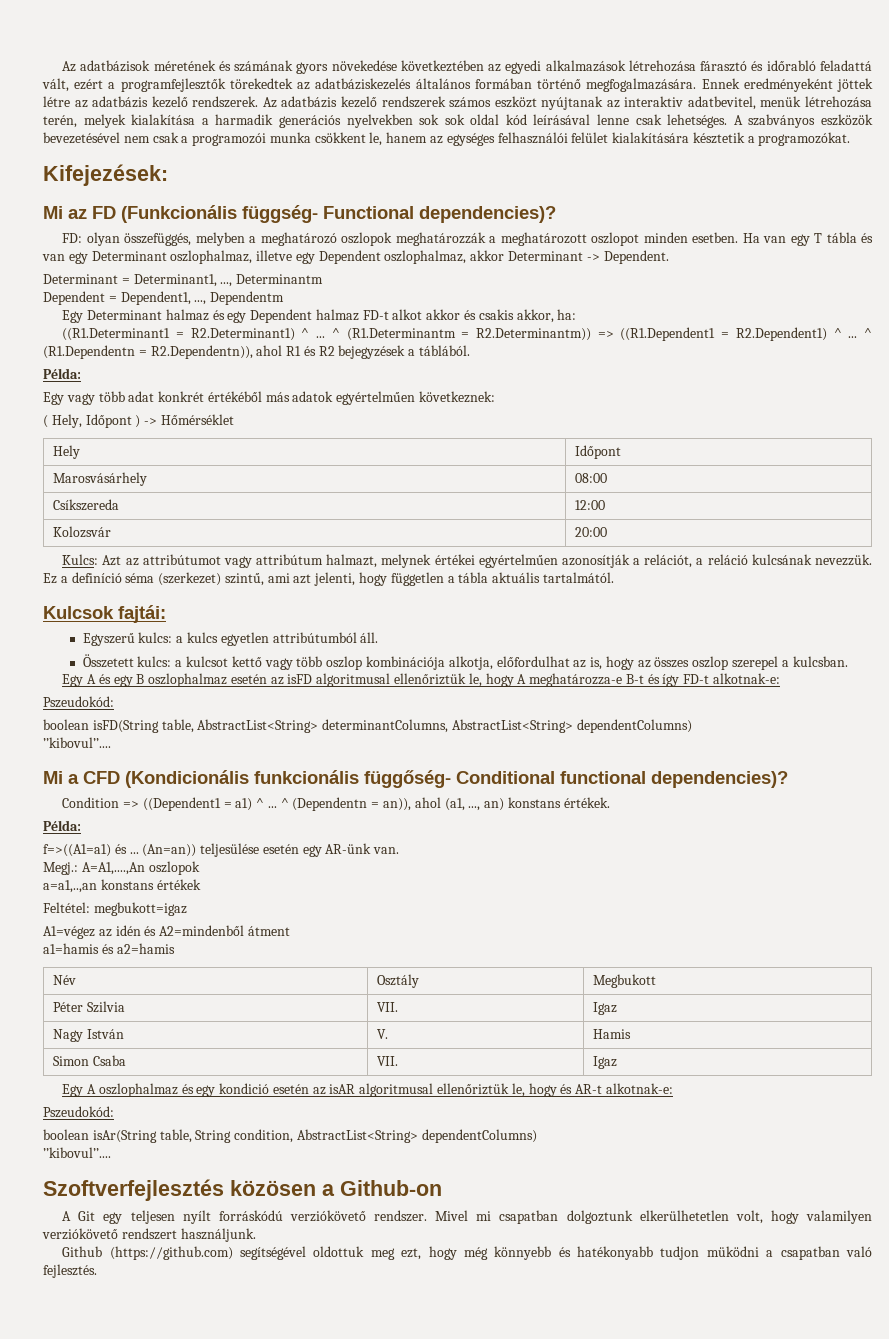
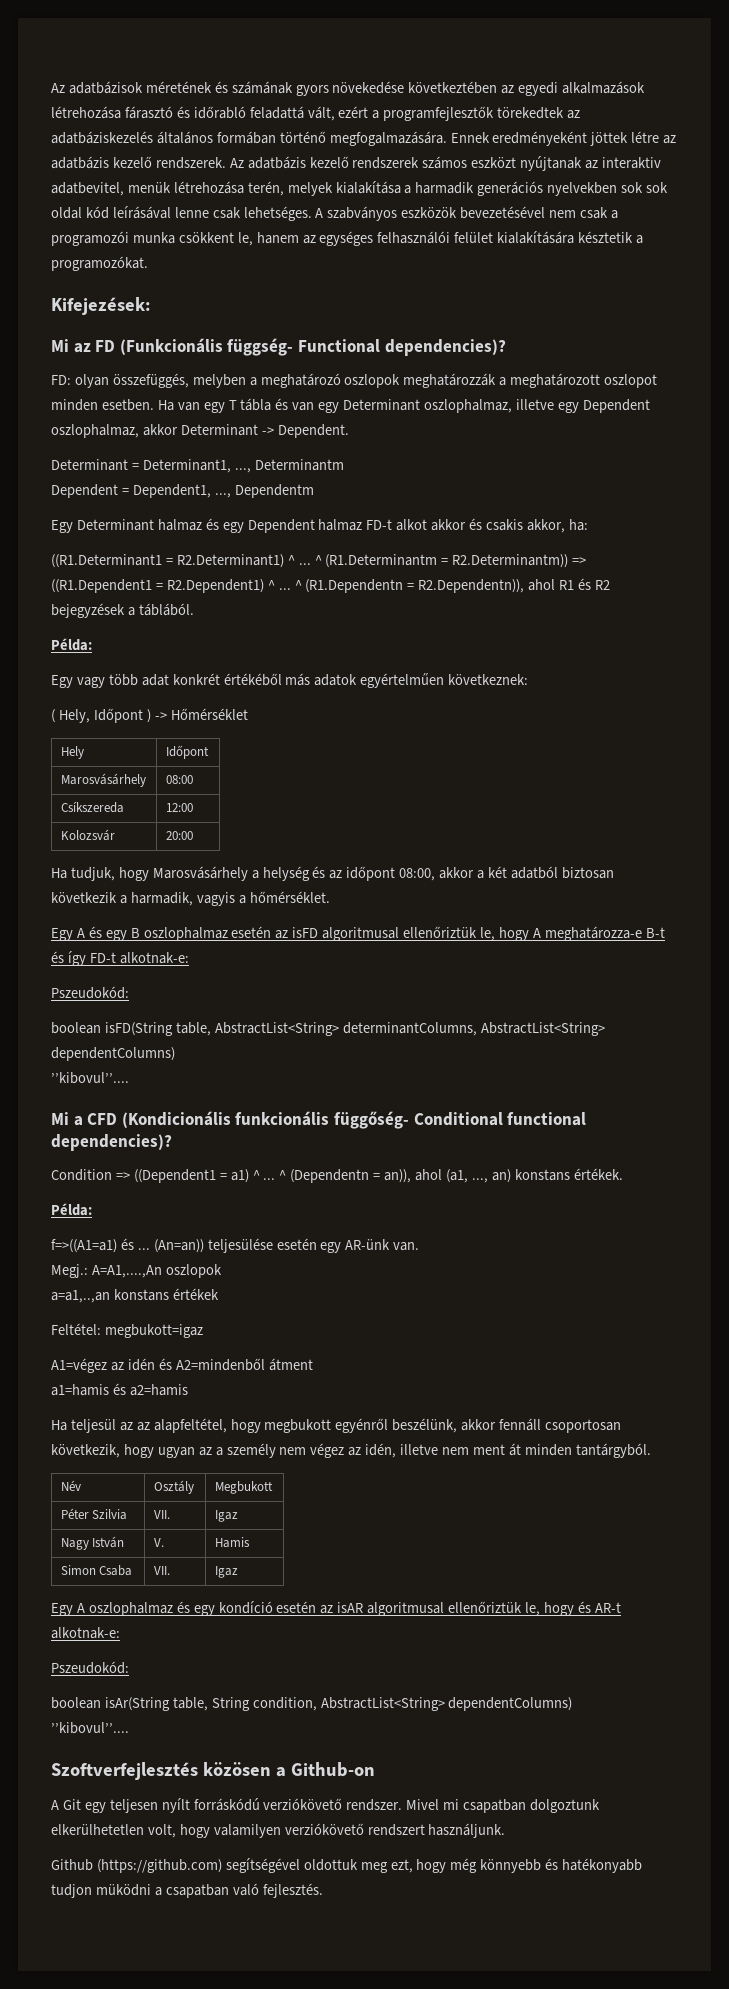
- Kulcs: Azt az attribútumot vagy attribútum halmazt, melynek értékei egyértelműen azonosítják a relációt, a reláció kulcsának nevezzük. Ez a definíció séma (szerkezet) szintű, ami azt jelenti, hogy független a tábla aktuális tartalmától.
- Kulcsok fajtái:
- Egyszerű kulcs: a kulcs egyetlen attribútumból áll.
- Összetett kulcs: a kulcsot kettő vagy több oszlop kombinációja alkotja, előfordulhat az is, hogy az összes oszlop szerepel a kulcsban.
+ Ha tudjuk, hogy Marosvásárhely a helység és az időpont 08:00, akkor a két adatból biztosan következik a harmadik, vagyis a hőmérséklet.
+ Ha teljesül az az alapfeltétel, hogy megbukott egyénről beszélünk, akkor fennáll csoportosan következik, hogy ugyan az a személy nem végez az idén, illetve nem ment át minden tantárgyból.
- Egy A oszlophalmaz és egy kondició esetén az isAR algoritmusal ellenőriztük le, hogy és AR-t alkotnak-e:
+ Egy A oszlophalmaz és egy kondíció esetén az isAR algoritmusal ellenőriztük le, hogy és AR-t alkotnak-e:

